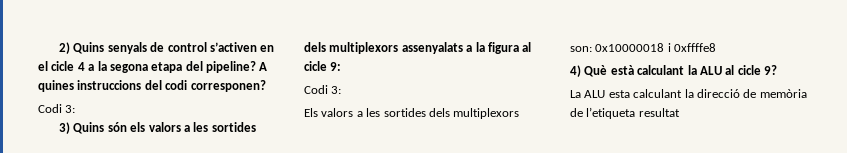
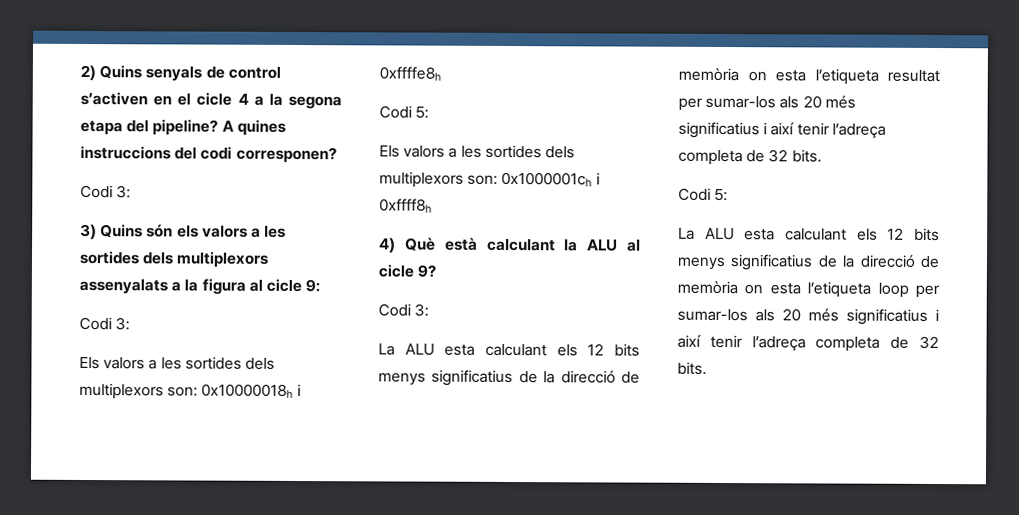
- Els valors a les sortides dels multiplexors son: 0x10000018 i 0xffffe8
+ Els valors a les sortides dels multiplexors son: 0x10000018h i 0xffffe8h
+ Codi 5:
+ Els valors a les sortides dels multiplexors son: 0x1000001ch i 0xffff8h
  4) Què està calculant la ALU al cicle 9?
- La ALU esta calculant la direcció de memòria de l’etiqueta resultat
+ Codi 3:
+ La ALU esta calculant els 12 bits menys significatius de la direcció de memòria on esta l’etiqueta resultat per sumar-los als 20 més significatius i així tenir l’adreça completa de 32 bits.
+ Codi 5:
+ La ALU esta calculant els 12 bits menys significatius de la direcció de memòria on esta l’etiqueta loop per sumar-los als 20 més significatius i així tenir l’adreça completa de 32 bits.

